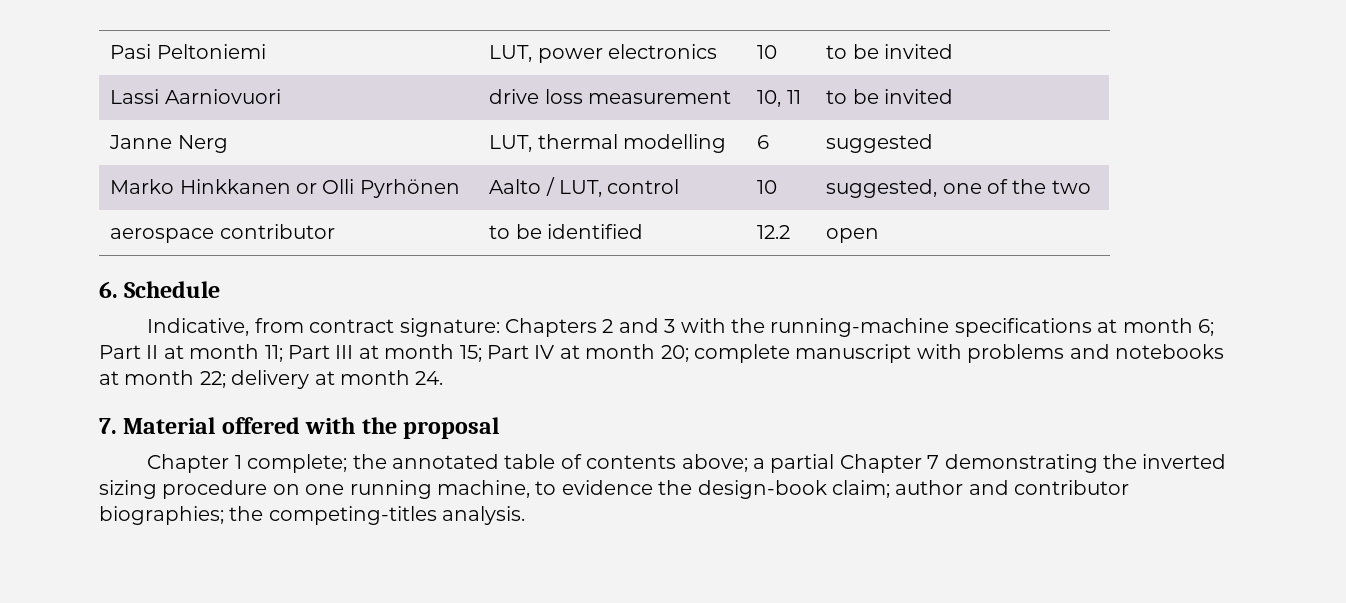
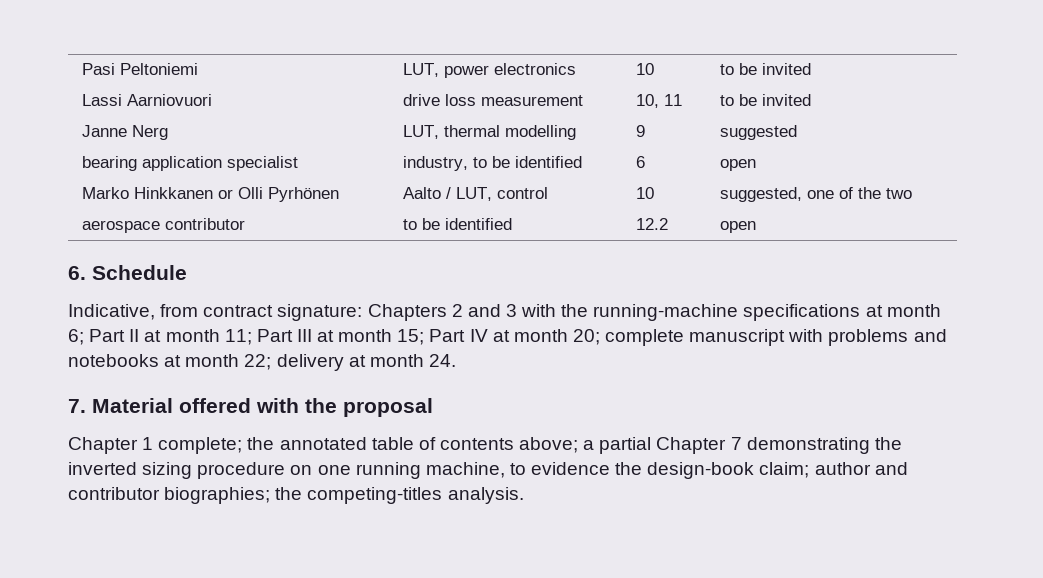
- Janne Nerg | LUT, thermal modelling | 6 | suggested
+ Janne Nerg | LUT, thermal modelling | 9 | suggested
+ bearing application specialist | industry, to be identified | 6 | open

